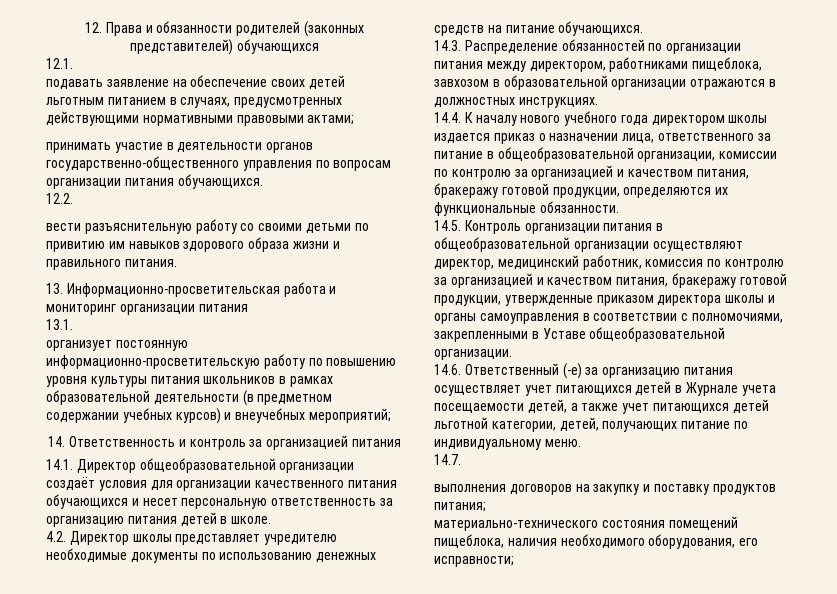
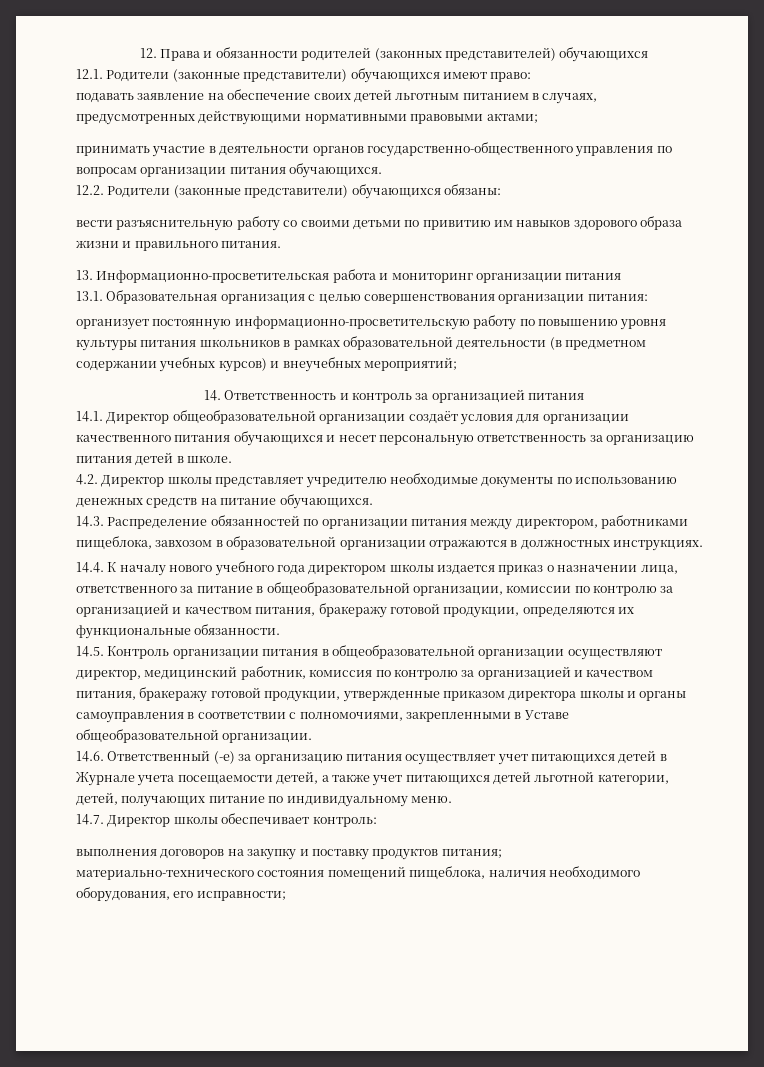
- 12.1.
+ 12.1. Родители (законные представители) обучающихся имеют право:
- 12.2.
+ 12.2. Родители (законные представители) обучающихся обязаны:
- 13.1.
+ 13.1. Образовательная организация с целью совершенствования организации питания:
- 14.7.
+ 14.7. Директор школы обеспечивает контроль:

